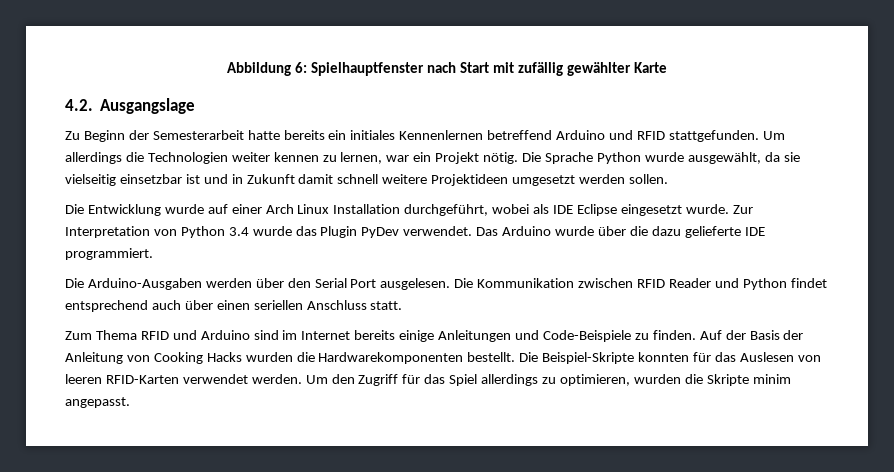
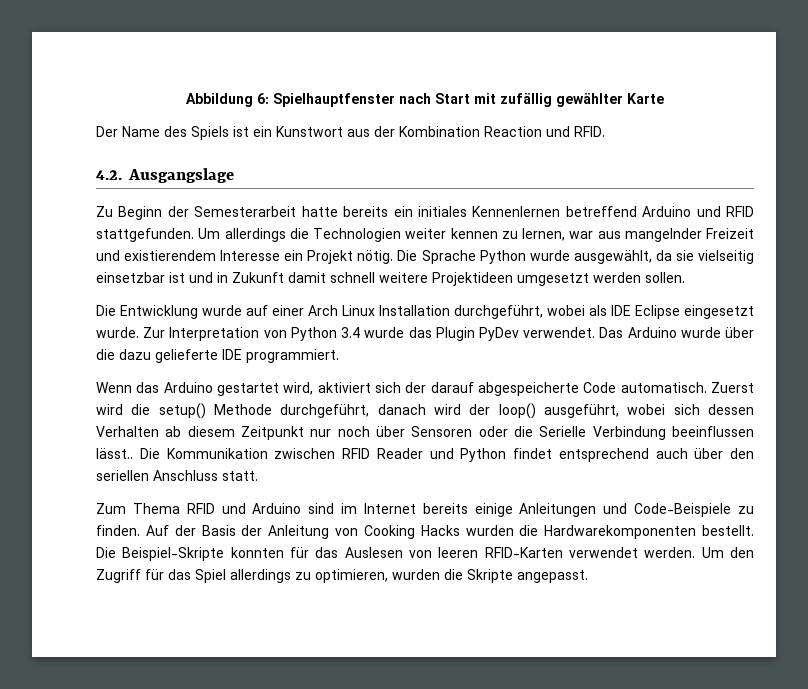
+ Der Name des Spiels ist ein Kunstwort aus der Kombination Reaction und RFID.
- Um allerdings die Technologien weiter kennen zu lernen, war ein Projekt nötig.
+ Um allerdings die Technologien weiter kennen zu lernen, war aus mangelnder Freizeit und existierendem Interesse ein Projekt nötig.
- Die Arduino-Ausgaben werden über den Serial Port ausgelesen.
+ Wenn das Arduino gestartet wird, aktiviert sich der darauf abgespeicherte Code automatisch. Zuerst wird die setup() Methode durchgeführt, danach wird der loop() ausgeführt, wobei sich dessen Verhalten ab diesem Zeitpunkt nur noch über Sensoren oder die Serielle Verbindung beeinflussen lässt..
- Die Kommunikation zwischen RFID Reader und Python findet entsprechend auch über einen seriellen Anschluss statt.
+ Die Kommunikation zwischen RFID Reader und Python findet entsprechend auch über den seriellen Anschluss statt.
- Um den Zugriff für das Spiel allerdings zu optimieren, wurden die Skripte minim angepasst.
+ Um den Zugriff für das Spiel allerdings zu optimieren, wurden die Skripte angepasst.

